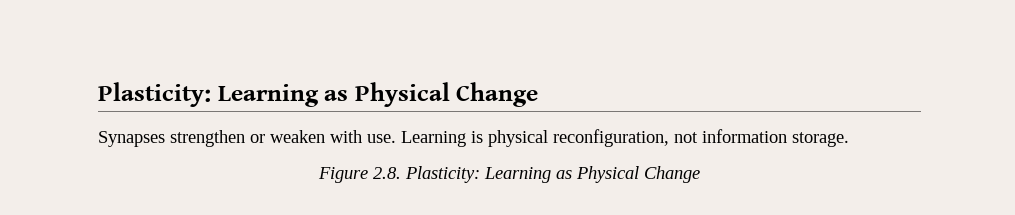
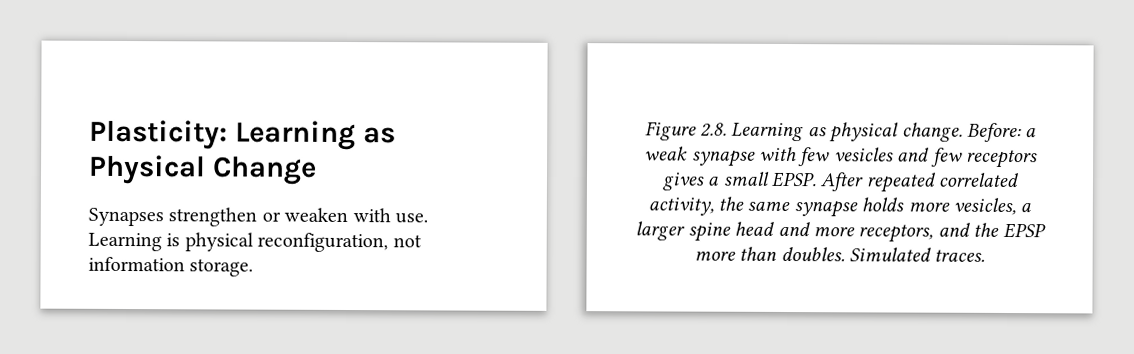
- Figure 2.8. Plasticity: Learning as Physical Change
+ Figure 2.8. Learning as physical change. Before: a weak synapse with few vesicles and few receptors gives a small EPSP. After repeated correlated activity, the same synapse holds more vesicles, a larger spine head and more receptors, and the EPSP more than doubles. Simulated traces.

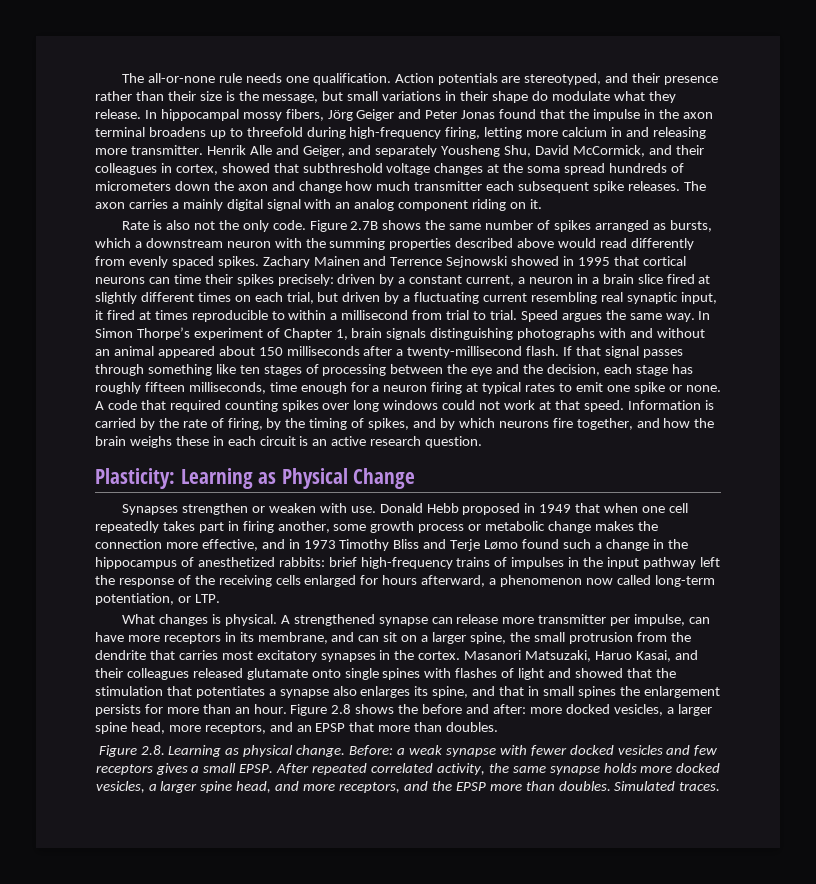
+ The all-or-none rule needs one qualification. Action potentials are stereotyped, and their presence rather than their size is the message, but small variations in their shape do modulate what they release. In hippocampal mossy fibers, Jörg Geiger and Peter Jonas found that the impulse in the axon terminal broadens up to threefold during high-frequency firing, letting more calcium in and releasing more transmitter. Henrik Alle and Geiger, and separately Yousheng Shu, David McCormick, and their colleagues in cortex, showed that subthreshold voltage changes at the soma spread hundreds of micrometers down the axon and change how much transmitter each subsequent spike releases. The axon carries a mainly digital signal with an analog component riding on it.
+ Rate is also not the only code. Figure 2.7B shows the same number of spikes arranged as bursts, which a downstream neuron with the summing properties described above would read differently from evenly spaced spikes. Zachary Mainen and Terrence Sejnowski showed in 1995 that cortical neurons can time their spikes precisely: driven by a constant current, a neuron in a brain slice fired at slightly different times on each trial, but driven by a fluctuating current resembling real synaptic input, it fired at times reproducible to within a millisecond from trial to trial. Speed argues the same way. In Simon Thorpe’s experiment of Chapter 1, brain signals distinguishing photographs with and without an animal appeared about 150 milliseconds after a twenty-millisecond flash. If that signal passes through something like ten stages of processing between the eye and the decision, each stage has roughly fifteen milliseconds, time enough for a neuron firing at typical rates to emit one spike or none. A code that required counting spikes over long windows could not work at that speed. Information is carried by the rate of firing, by the timing of spikes, and by which neurons fire together, and how the brain weighs these in each circuit is an active research question.
- Learning is physical reconfiguration, not information storage.
+ Donald Hebb proposed in 1949 that when one cell repeatedly takes part in firing another, some growth process or metabolic change makes the connection more effective, and in 1973 Timothy Bliss and Terje Lømo found such a change in the hippocampus of anesthetized rabbits: brief high-frequency trains of impulses in the input pathway left the response of the receiving cells enlarged for hours afterward, a phenomenon now called long-term potentiation, or LTP.
+ What changes is physical. A strengthened synapse can release more transmitter per impulse, can have more receptors in its membrane, and can sit on a larger spine, the small protrusion from the dendrite that carries most excitatory synapses in the cortex. Masanori Matsuzaki, Haruo Kasai, and their colleagues released glutamate onto single spines with flashes of light and showed that the stimulation that potentiates a synapse also enlarges its spine, and that in small spines the enlargement persists for more than an hour. Figure 2.8 shows the before and after: more docked vesicles, a larger spine head, more receptors, and an EPSP that more than doubles.
- Before: a weak synapse with few vesicles and few receptors gives a small EPSP.
+ Before: a weak synapse with fewer docked vesicles and few receptors gives a small EPSP.
- After repeated correlated activity, the same synapse holds more vesicles, a larger spine head and more receptors, and the EPSP more than doubles.
+ After repeated correlated activity, the same synapse holds more docked vesicles, a larger spine head, and more receptors, and the EPSP more than doubles.

